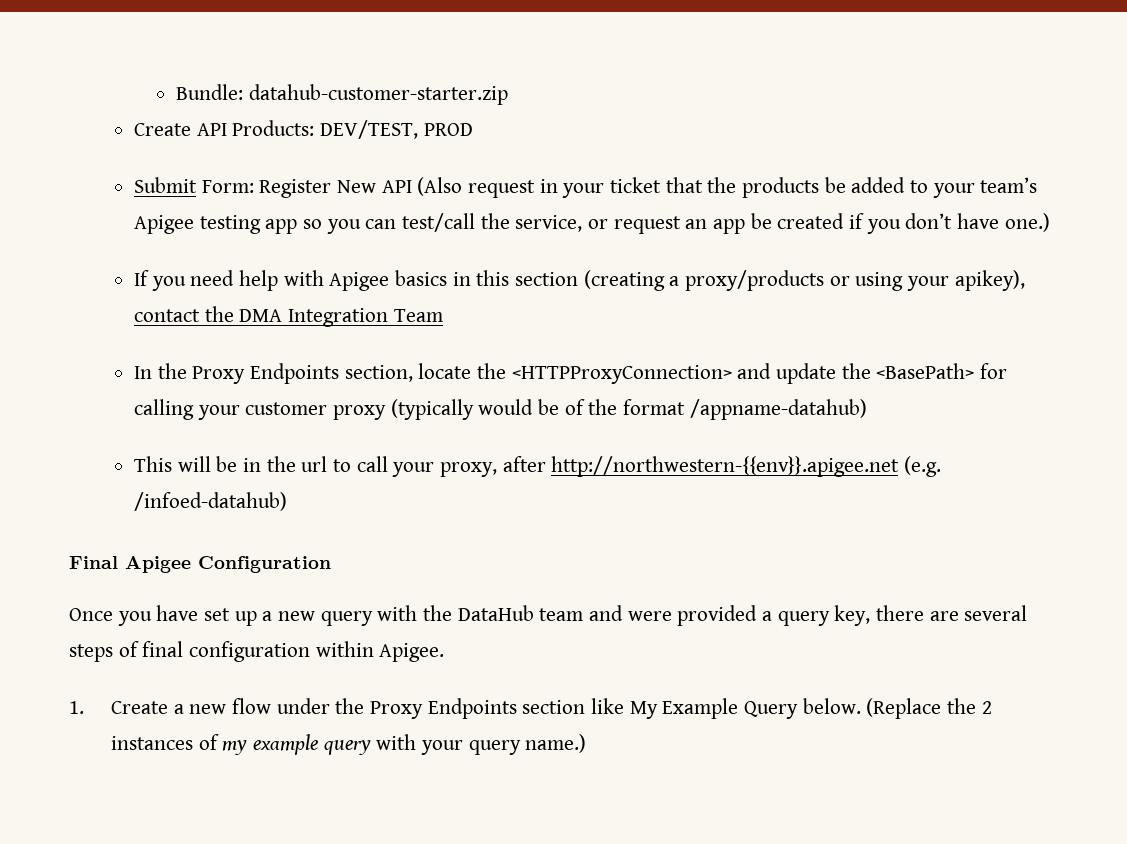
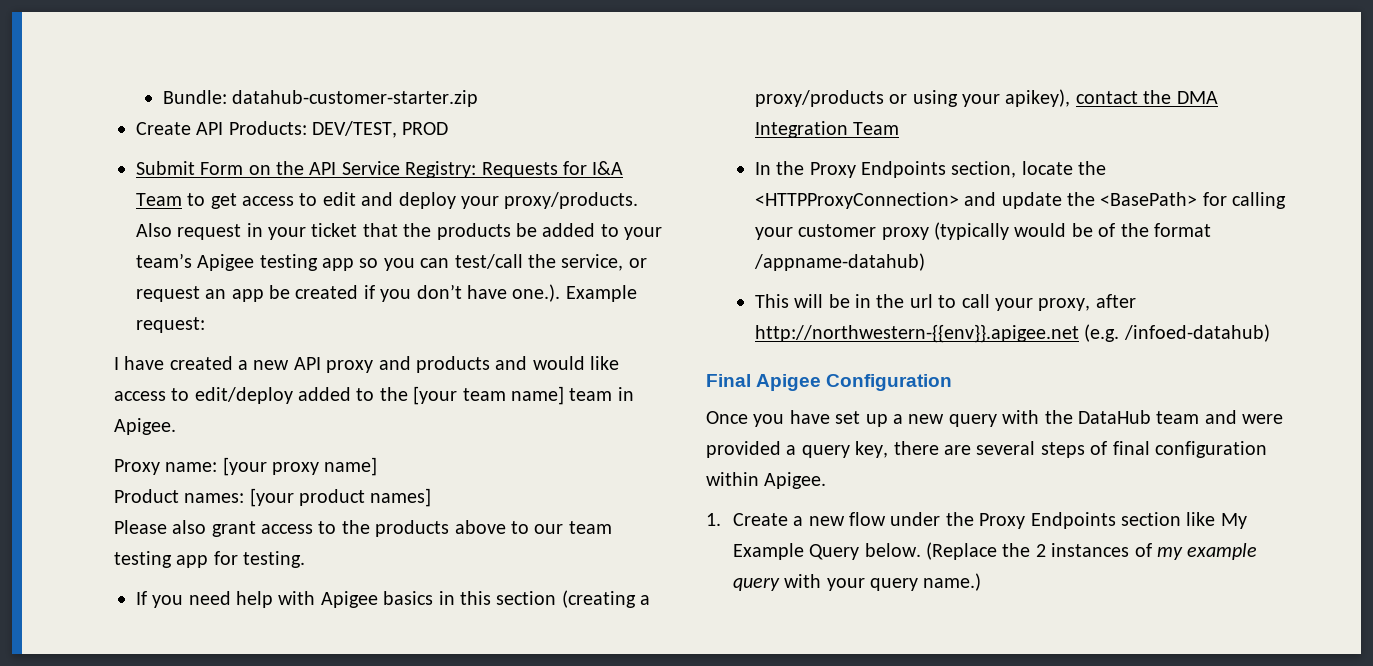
- Submit Form: Register New API (Also request in your ticket that the products be added to your team’s Apigee testing app so you can test/call the service, or request an app be created if you don’t have one.)
+ Submit Form on the API Service Registry: Requests for I&A Team to get access to edit and deploy your proxy/products. Also request in your ticket that the products be added to your team’s Apigee testing app so you can test/call the service, or request an app be created if you don’t have one.). Example request:
+ I have created a new API proxy and products and would like access to edit/deploy added to the [your team name] team in Apigee.
+ Proxy name: [your proxy name]
+ Product names: [your product names]
+ Please also grant access to the products above to our team testing app for testing.

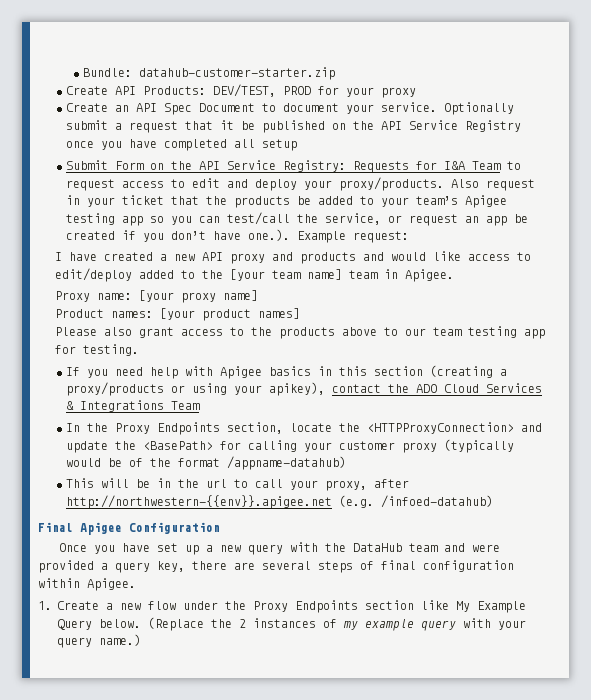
- Create API Products: DEV/TEST, PROD
+ Create API Products: DEV/TEST, PROD for your proxy
+ Create an API Spec Document to document your service. Optionally submit a request that it be published on the API Service Registry once you have completed all setup
- Submit Form on the API Service Registry: Requests for I&A Team to get access to edit and deploy your proxy/products.
+ Submit Form on the API Service Registry: Requests for I&A Team to request access to edit and deploy your proxy/products.
- If you need help with Apigee basics in this section (creating a proxy/products or using your apikey), contact the DMA Integration Team
+ If you need help with Apigee basics in this section (creating a proxy/products or using your apikey), contact the ADO Cloud Services & Integrations Team

